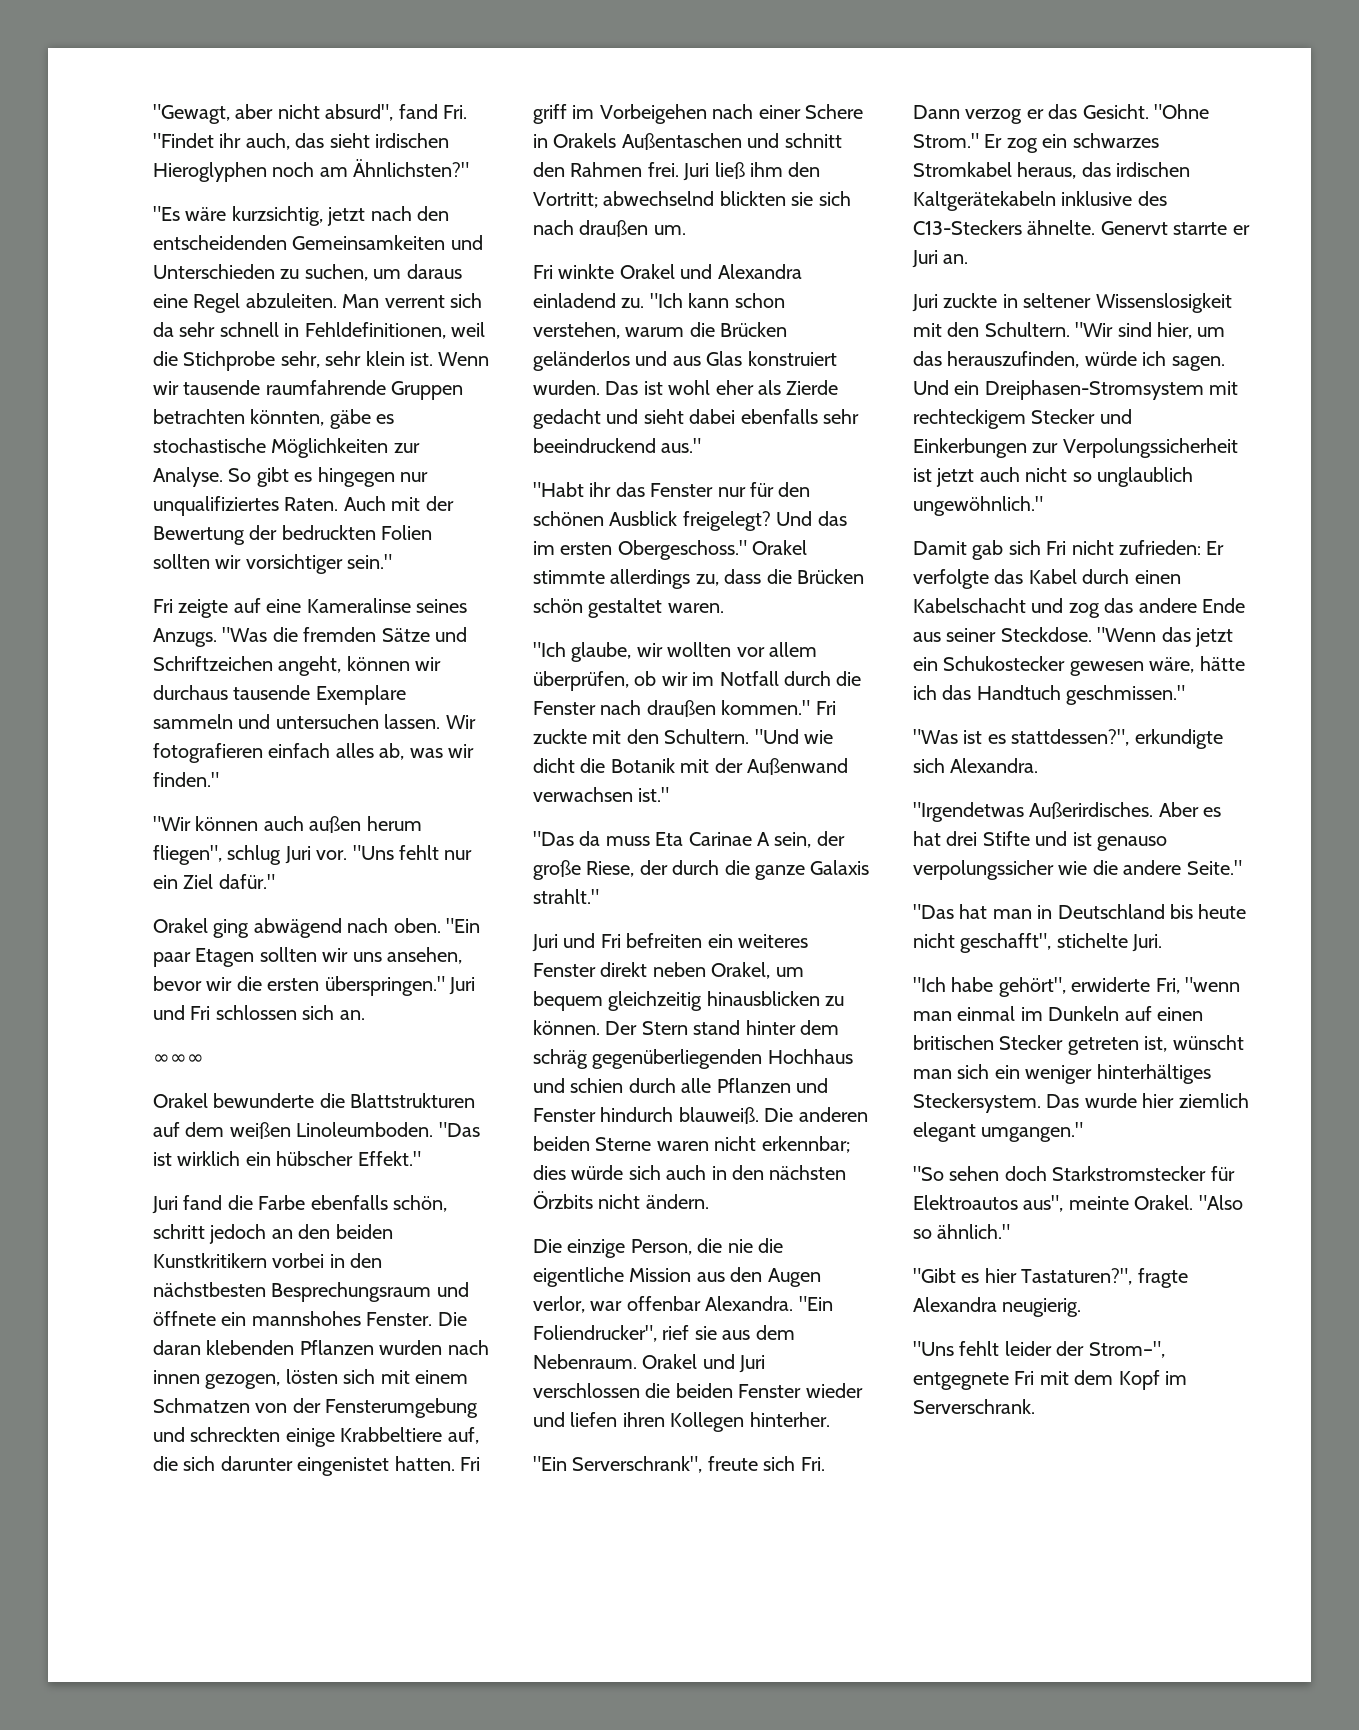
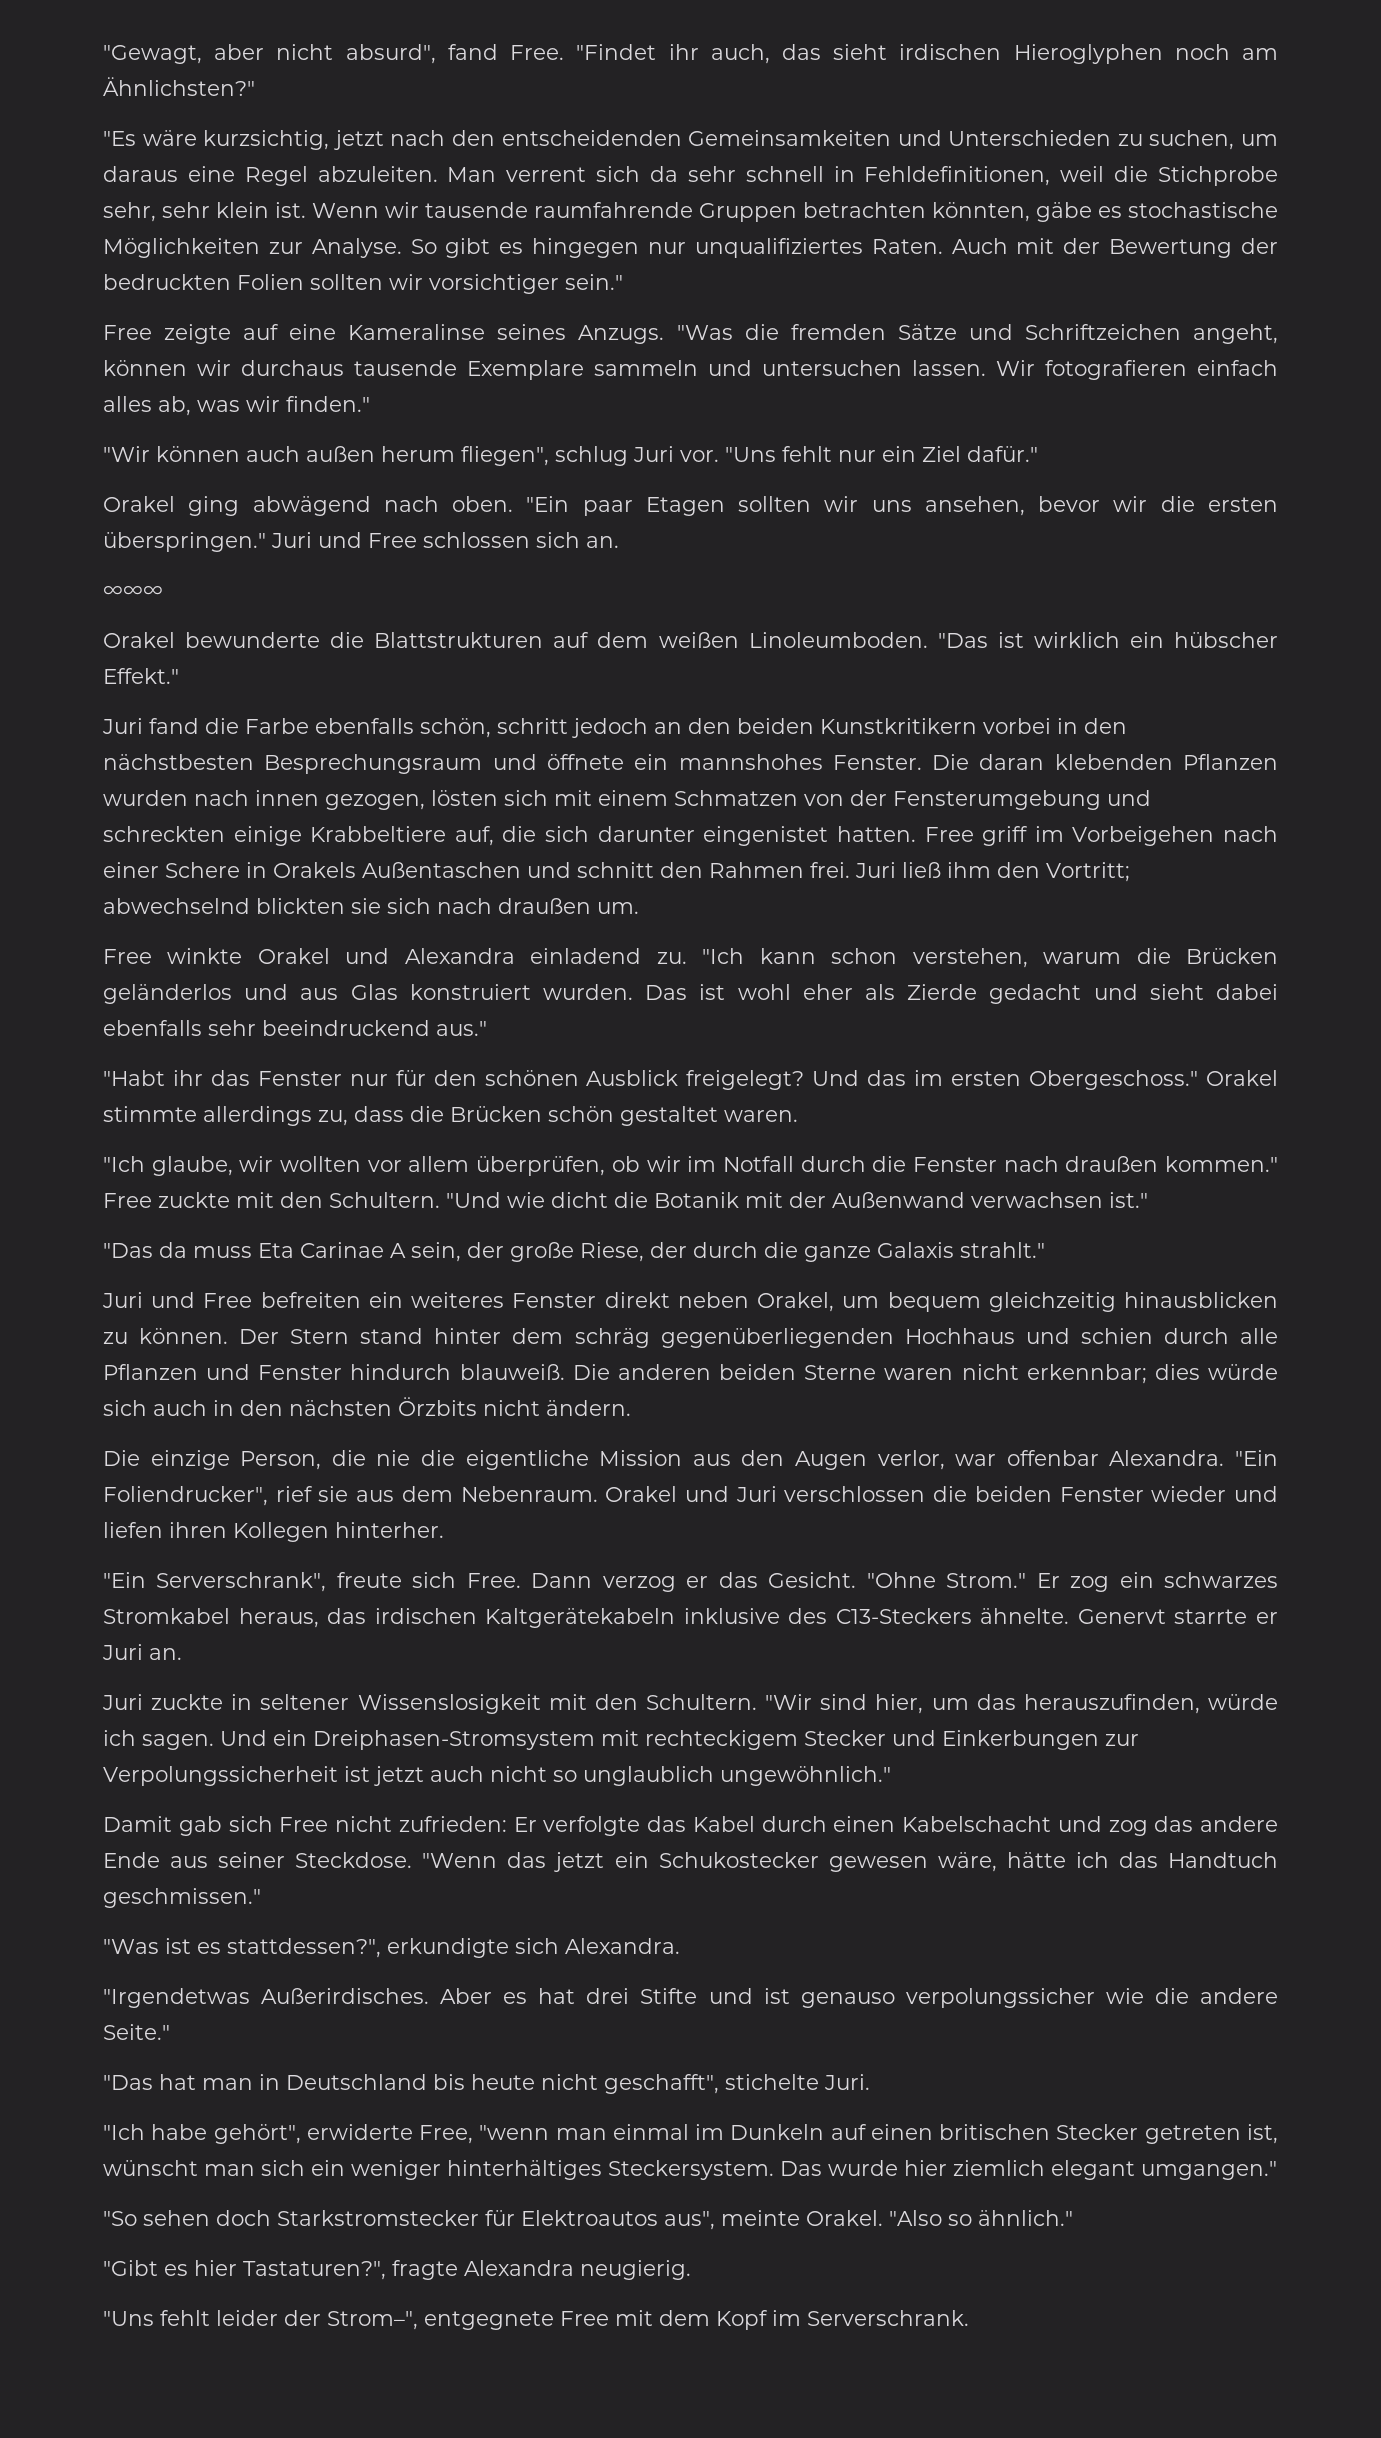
- "Gewagt, aber nicht absurd", fand Fri. "Findet ihr auch, das sieht irdischen Hieroglyphen noch am Ähnlichsten?"
+ "Gewagt, aber nicht absurd", fand Free. "Findet ihr auch, das sieht irdischen Hieroglyphen noch am Ähnlichsten?"
- Fri zeigte auf eine Kameralinse seines Anzugs.
+ Free zeigte auf eine Kameralinse seines Anzugs.
- Juri und Fri schlossen sich an.
+ Juri und Free schlossen sich an.
- Fri griff im Vorbeigehen nach einer Schere in Orakels Außentaschen und schnitt den Rahmen frei.
+ Free griff im Vorbeigehen nach einer Schere in Orakels Außentaschen und schnitt den Rahmen frei.
- Fri winkte Orakel und Alexandra einladend zu.
+ Free winkte Orakel und Alexandra einladend zu.
- Fri zuckte mit den Schultern.
+ Free zuckte mit den Schultern.
- Juri und Fri befreiten ein weiteres Fenster direkt neben Orakel, um bequem gleichzeitig hinausblicken zu können.
+ Juri und Free befreiten ein weiteres Fenster direkt neben Orakel, um bequem gleichzeitig hinausblicken zu können.
- "Ein Serverschrank", freute sich Fri. Dann verzog er das Gesicht.
+ "Ein Serverschrank", freute sich Free. Dann verzog er das Gesicht.
- Damit gab sich Fri nicht zufrieden: Er verfolgte das Kabel durch einen Kabelschacht und zog das andere Ende aus seiner Steckdose.
+ Damit gab sich Free nicht zufrieden: Er verfolgte das Kabel durch einen Kabelschacht und zog das andere Ende aus seiner Steckdose.
- "Ich habe gehört", erwiderte Fri, "wenn man einmal im Dunkeln auf einen britischen Stecker getreten ist, wünscht man sich ein weniger hinterhältiges Steckersystem.
+ "Ich habe gehört", erwiderte Free, "wenn man einmal im Dunkeln auf einen britischen Stecker getreten ist, wünscht man sich ein weniger hinterhältiges Steckersystem.
- "Uns fehlt leider der Strom–", entgegnete Fri mit dem Kopf im Serverschrank.
+ "Uns fehlt leider der Strom–", entgegnete Free mit dem Kopf im Serverschrank.

